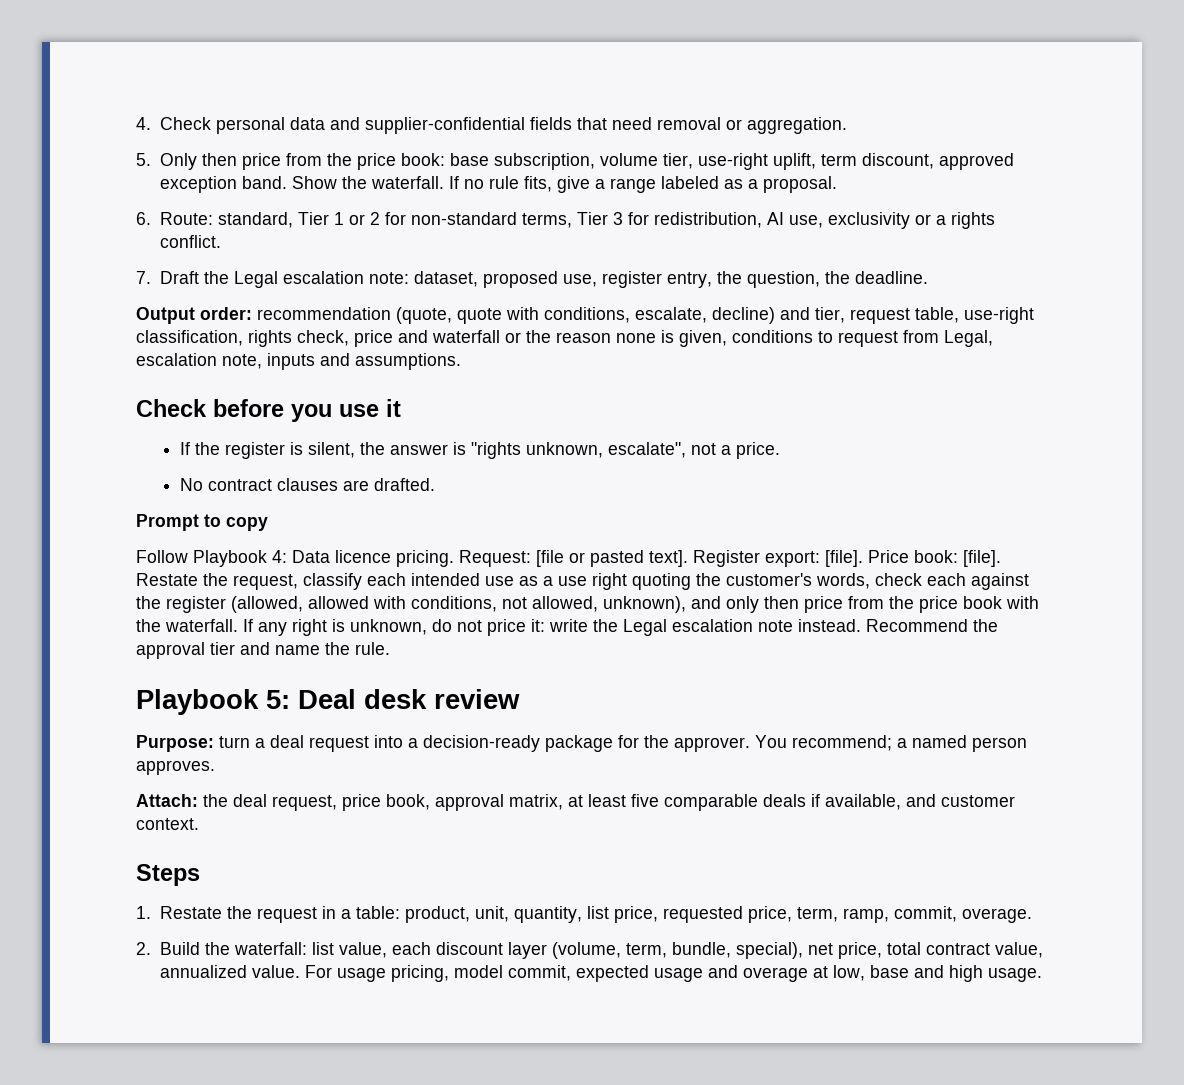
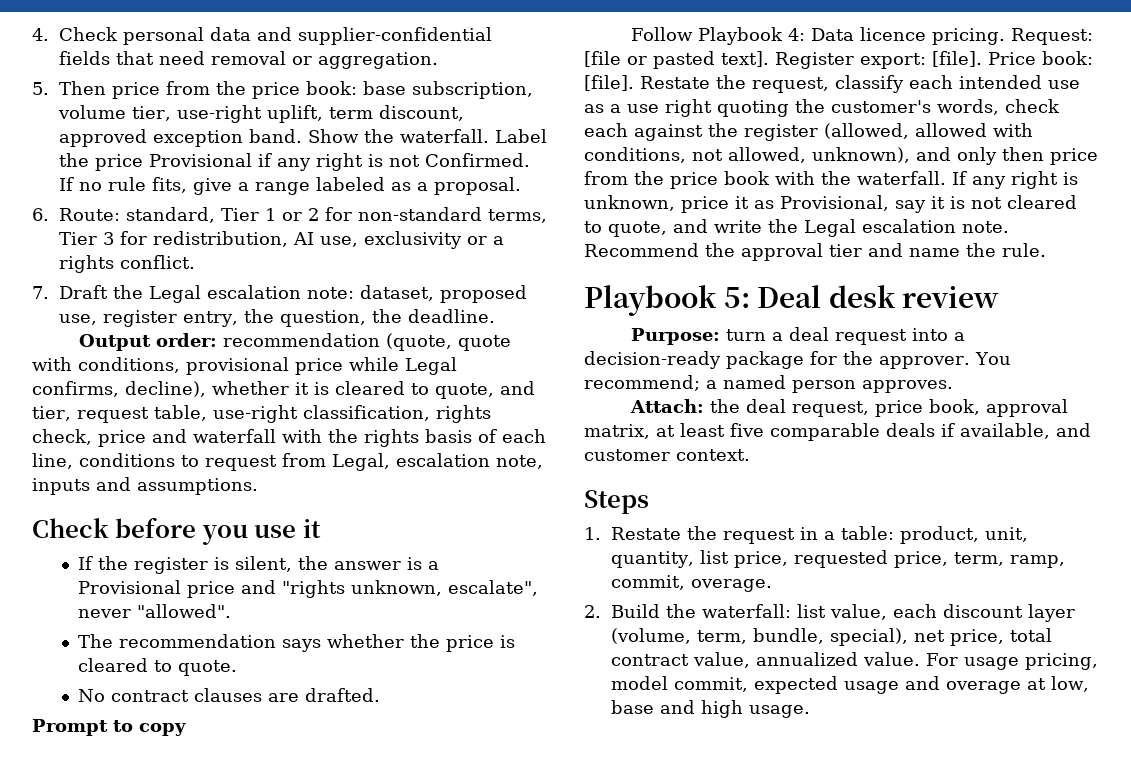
- 5. Only then price from the price book: base subscription, volume tier, use-right uplift, term discount, approved exception band.
+ 5. Then price from the price book: base subscription, volume tier, use-right uplift, term discount, approved exception band.
+ Label the price Provisional if any right is not Confirmed.
- Output order: recommendation (quote, quote with conditions, escalate, decline) and tier, request table, use-right classification, rights check, price and waterfall or the reason none is given, conditions to request from Legal, escalation note, inputs and assumptions.
+ Output order: recommendation (quote, quote with conditions, provisional price while Legal confirms, decline), whether it is cleared to quote, and tier, request table, use-right classification, rights check, price and waterfall with the rights basis of each line, conditions to request from Legal, escalation note, inputs and assumptions.
- If the register is silent, the answer is "rights unknown, escalate", not a price.
+ If the register is silent, the answer is a Provisional price and "rights unknown, escalate", never "allowed".
+ The recommendation says whether the price is cleared to quote.
- If any right is unknown, do not price it: write the Legal escalation note instead.
+ If any right is unknown, price it as Provisional, say it is not cleared to quote, and write the Legal escalation note.

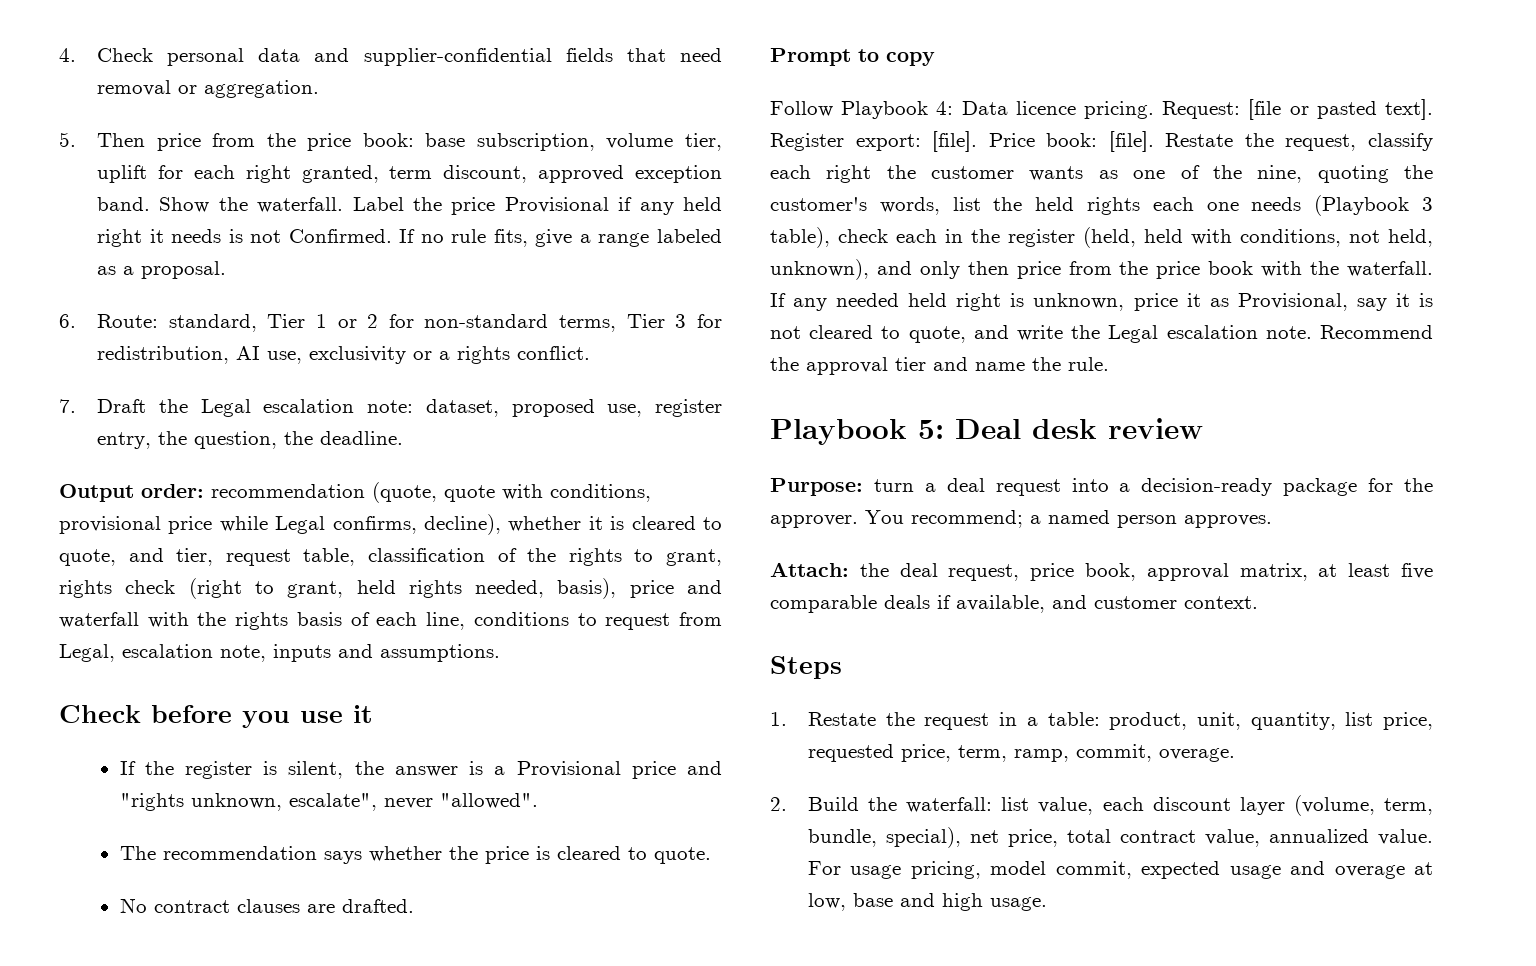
- 5. Then price from the price book: base subscription, volume tier, use-right uplift, term discount, approved exception band.
+ 5. Then price from the price book: base subscription, volume tier, uplift for each right granted, term discount, approved exception band.
- Label the price Provisional if any right is not Confirmed.
+ Label the price Provisional if any held right it needs is not Confirmed.
- Output order: recommendation (quote, quote with conditions, provisional price while Legal confirms, decline), whether it is cleared to quote, and tier, request table, use-right classification, rights check, price and waterfall with the rights basis of each line, conditions to request from Legal, escalation note, inputs and assumptions.
+ Output order: recommendation (quote, quote with conditions, provisional price while Legal confirms, decline), whether it is cleared to quote, and tier, request table, classification of the rights to grant, rights check (right to grant, held rights needed, basis), price and waterfall with the rights basis of each line, conditions to request from Legal, escalation note, inputs and assumptions.
- Restate the request, classify each intended use as a use right quoting the customer's words, check each against the register (allowed, allowed with conditions, not allowed, unknown), and only then price from the price book with the waterfall.
+ Restate the request, classify each right the customer wants as one of the nine, quoting the customer's words, list the held rights each one needs (Playbook 3 table), check each in the register (held, held with conditions, not held, unknown), and only then price from the price book with the waterfall.
- If any right is unknown, price it as Provisional, say it is not cleared to quote, and write the Legal escalation note.
+ If any needed held right is unknown, price it as Provisional, say it is not cleared to quote, and write the Legal escalation note.

